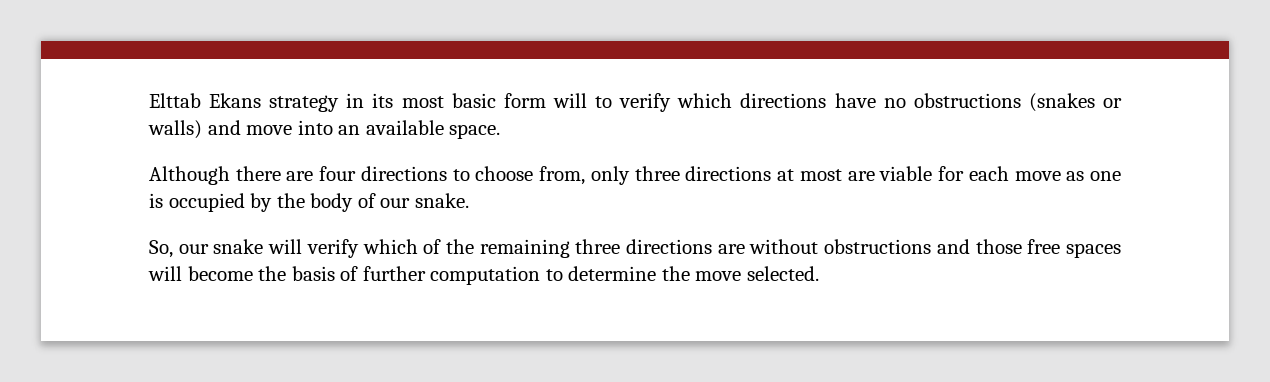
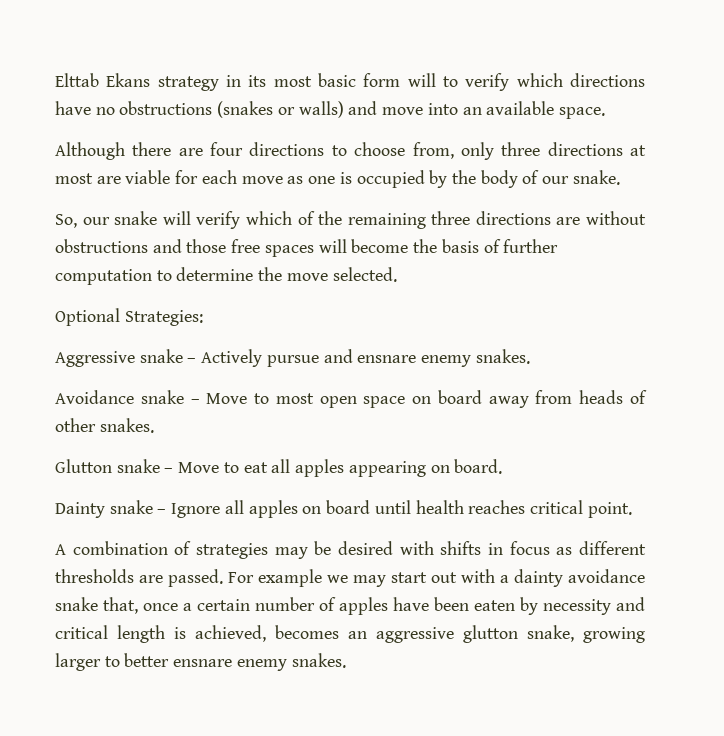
+ Optional Strategies:
+ Aggressive snake – Actively pursue and ensnare enemy snakes.
+ Avoidance snake – Move to most open space on board away from heads of other snakes.
+ Glutton snake – Move to eat all apples appearing on board.
+ Dainty snake – Ignore all apples on board until health reaches critical point.
+ A combination of strategies may be desired with shifts in focus as different thresholds are passed. For example we may start out with a dainty avoidance snake that, once a certain number of apples have been eaten by necessity and critical length is achieved, becomes an aggressive glutton snake, growing larger to better ensnare enemy snakes.

